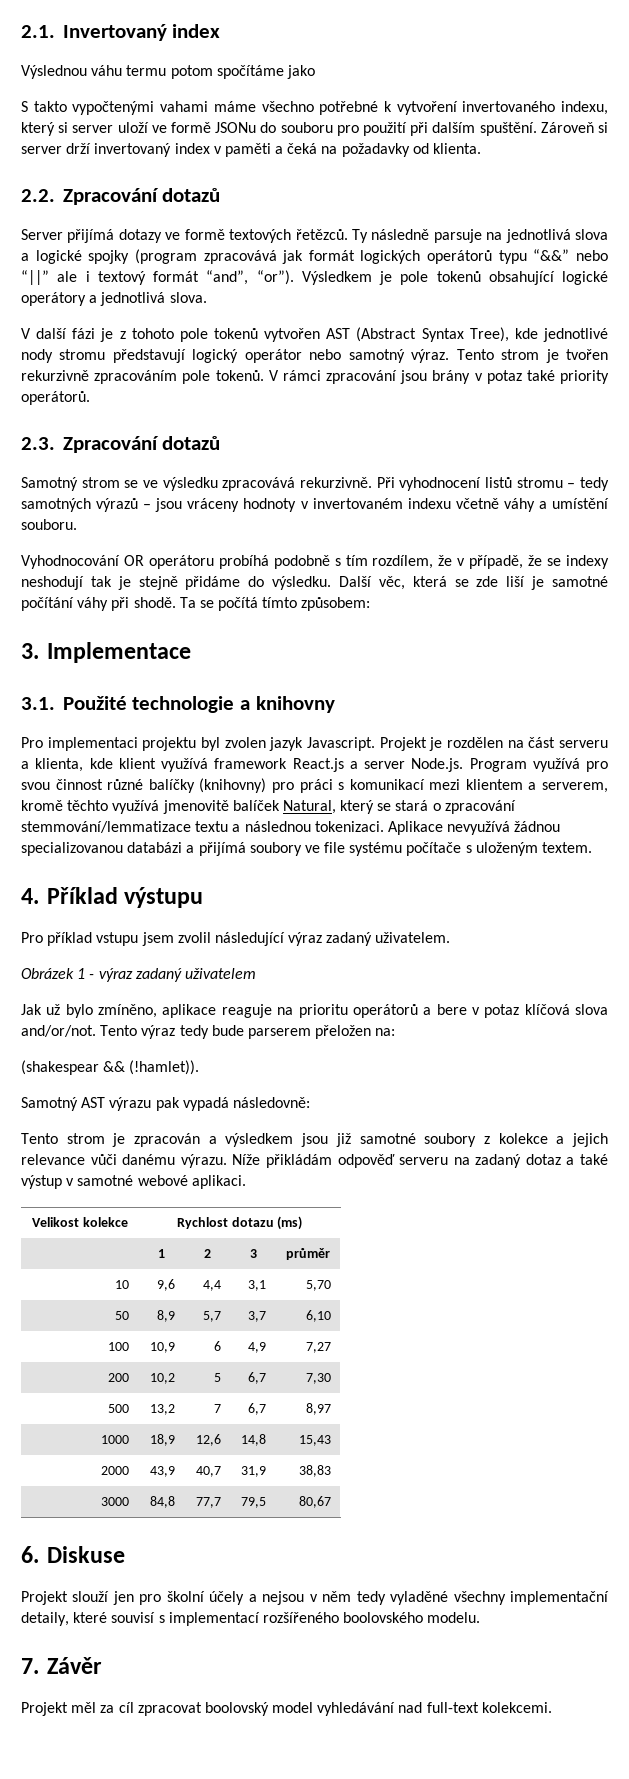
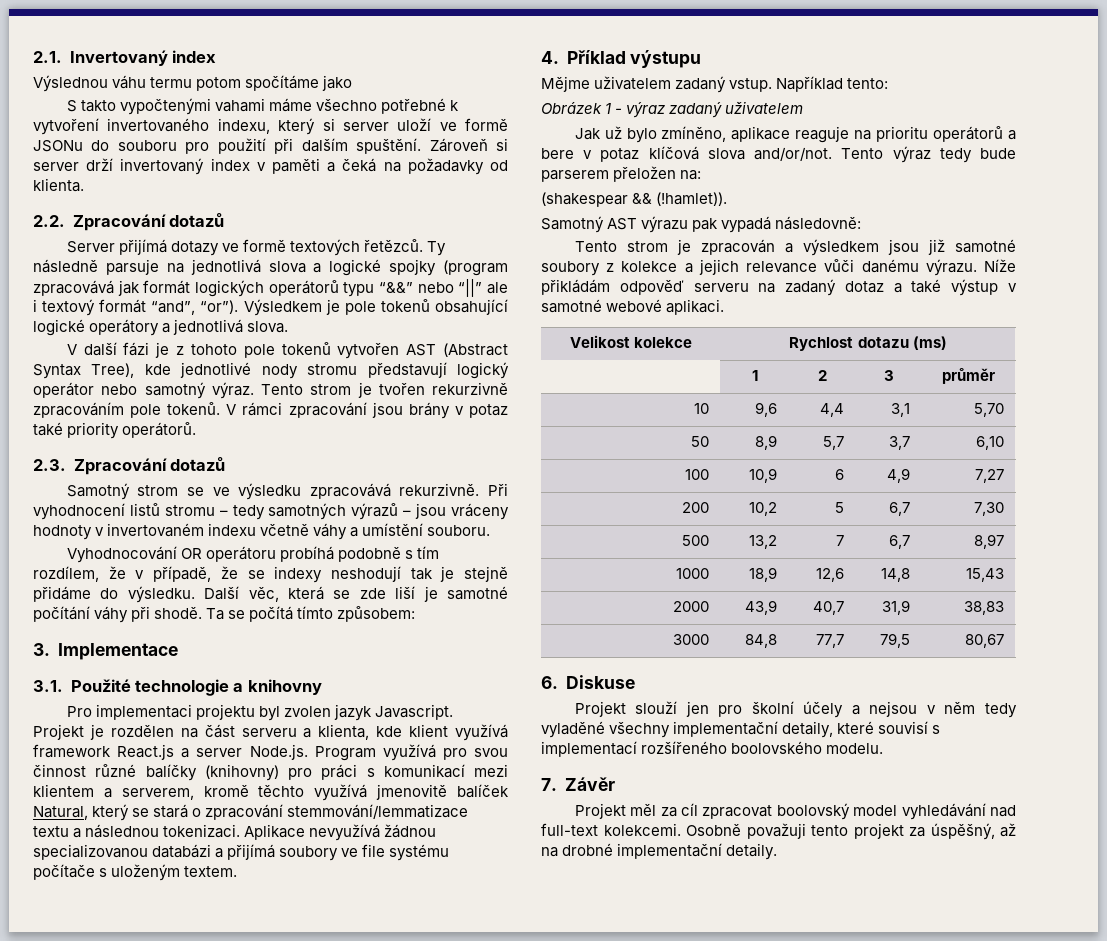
- Pro příklad vstupu jsem zvolil následující výraz zadaný uživatelem.
+ Mějme uživatelem zadaný vstup. Například tento:
+ Osobně považuji tento projekt za úspěšný, až na drobné implementační detaily.

